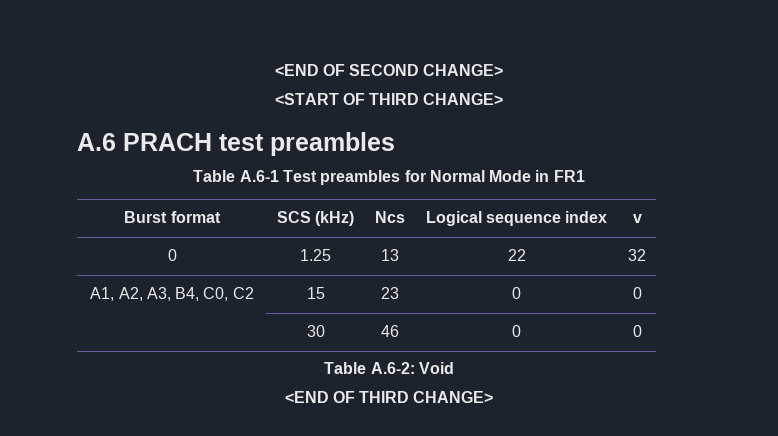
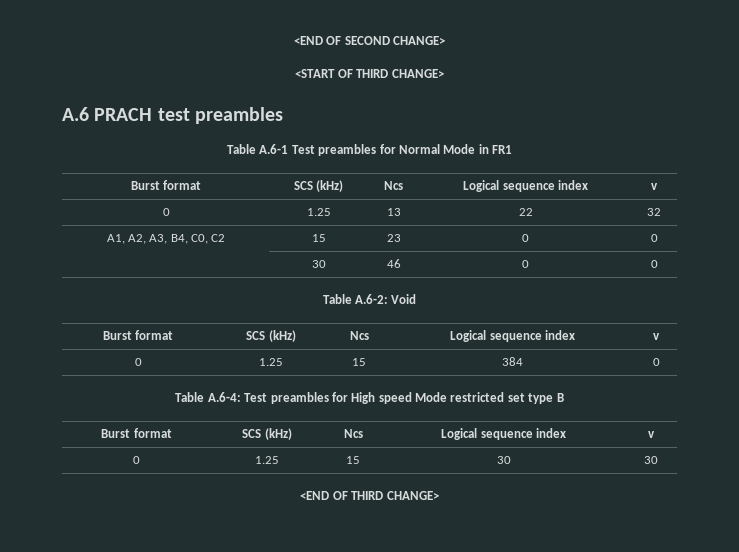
  Table A.6-2: Void
+ Burst format | SCS (kHz) | Ncs | Logical sequence index | v
+ 0 | 1.25 | 15 | 384 | 0
+ Table A.6-4: Test preambles for High speed Mode restricted set type B
+ Burst format | SCS (kHz) | Ncs | Logical sequence index | v
+ 0 | 1.25 | 15 | 30 | 30

